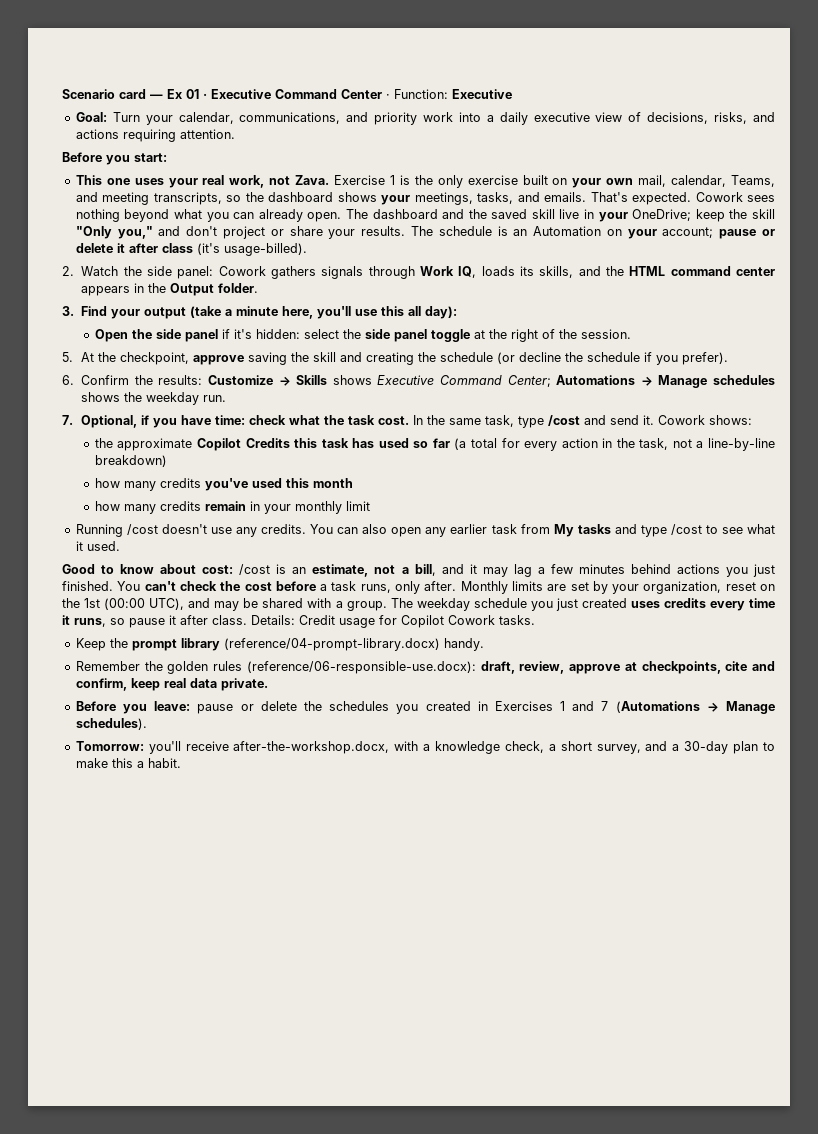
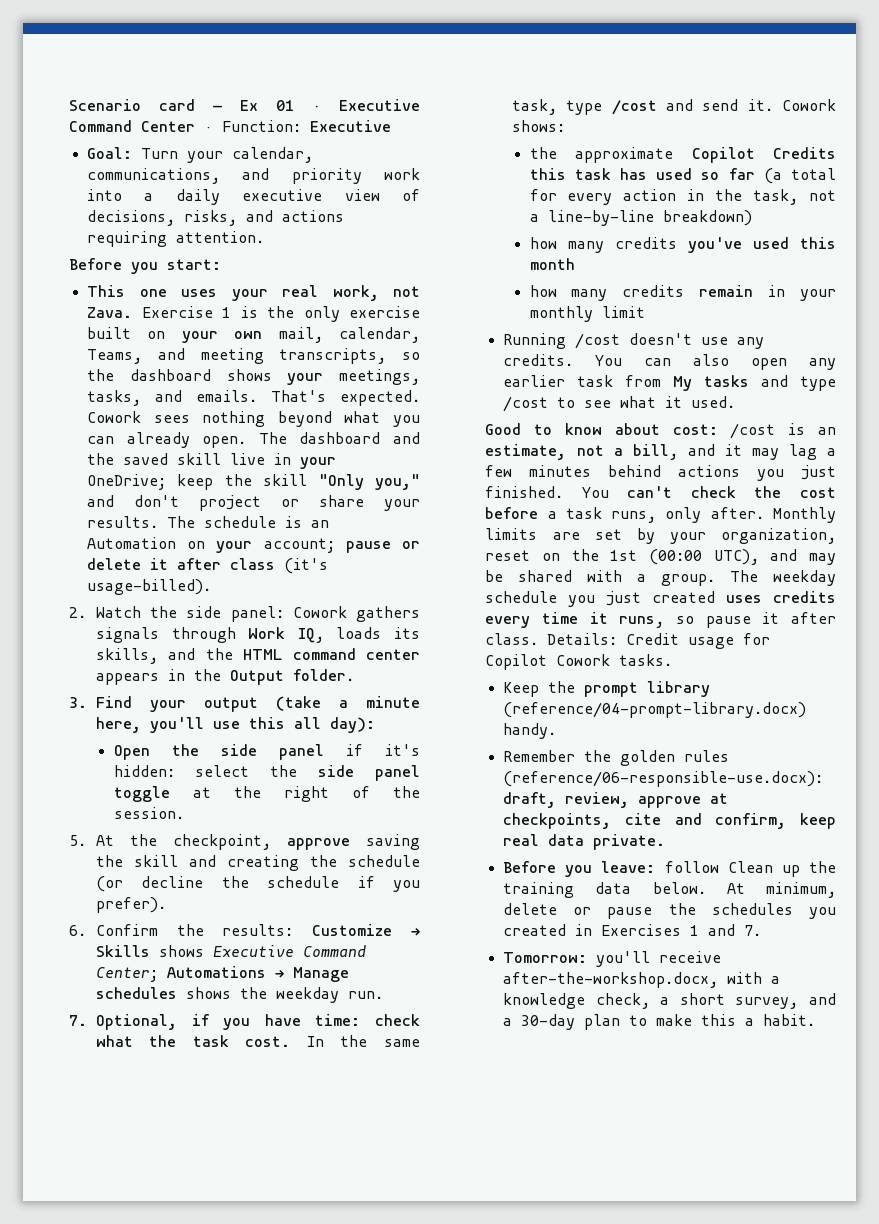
- Before you leave: pause or delete the schedules you created in Exercises 1 and 7 (Automations → Manage schedules).
+ Before you leave: follow Clean up the training data below. At minimum, delete or pause the schedules you created in Exercises 1 and 7.

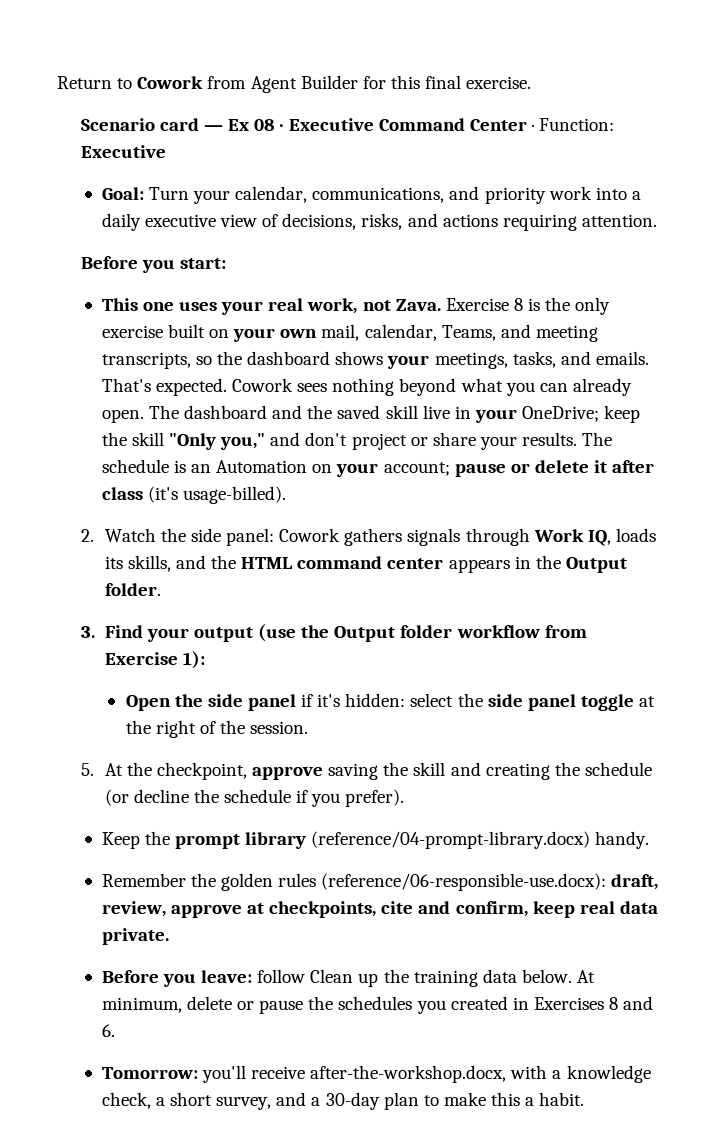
+ Return to Cowork from Agent Builder for this final exercise.
- Scenario card — Ex 01 · Executive Command Center · Function: Executive
+ Scenario card — Ex 08 · Executive Command Center · Function: Executive
- Exercise 1 is the only exercise built on your own mail, calendar, Teams, and meeting transcripts, so the dashboard shows your meetings, tasks, and emails.
+ Exercise 8 is the only exercise built on your own mail, calendar, Teams, and meeting transcripts, so the dashboard shows your meetings, tasks, and emails.
- 3. Find your output (take a minute here, you'll use this all day):
+ 3. Find your output (use the Output folder workflow from Exercise 1):
- 6. Confirm the results: Customize → Skills shows Executive Command Center; Automations → Manage schedules shows the weekday run.
- 7. Optional, if you have time: check what the task cost. In the same task, type /cost and send it. Cowork shows:
- the approximate Copilot Credits this task has used so far (a total for every action in the task, not a line-by-line breakdown)
- how many credits you've used this month
- how many credits remain in your monthly limit
- Running /cost doesn't use any credits. You can also open any earlier task from My tasks and type /cost to see what it used.
- Good to know about cost: /cost is an estimate, not a bill, and it may lag a few minutes behind actions you just finished. You can't check the cost before a task runs, only after. Monthly limits are set by your organization, reset on the 1st (00:00 UTC), and may be shared with a group. The weekday schedule you just created uses credits every time it runs, so pause it after class. Details: Credit usage for Copilot Cowork tasks.
- At minimum, delete or pause the schedules you created in Exercises 1 and 7.
+ At minimum, delete or pause the schedules you created in Exercises 8 and 6.

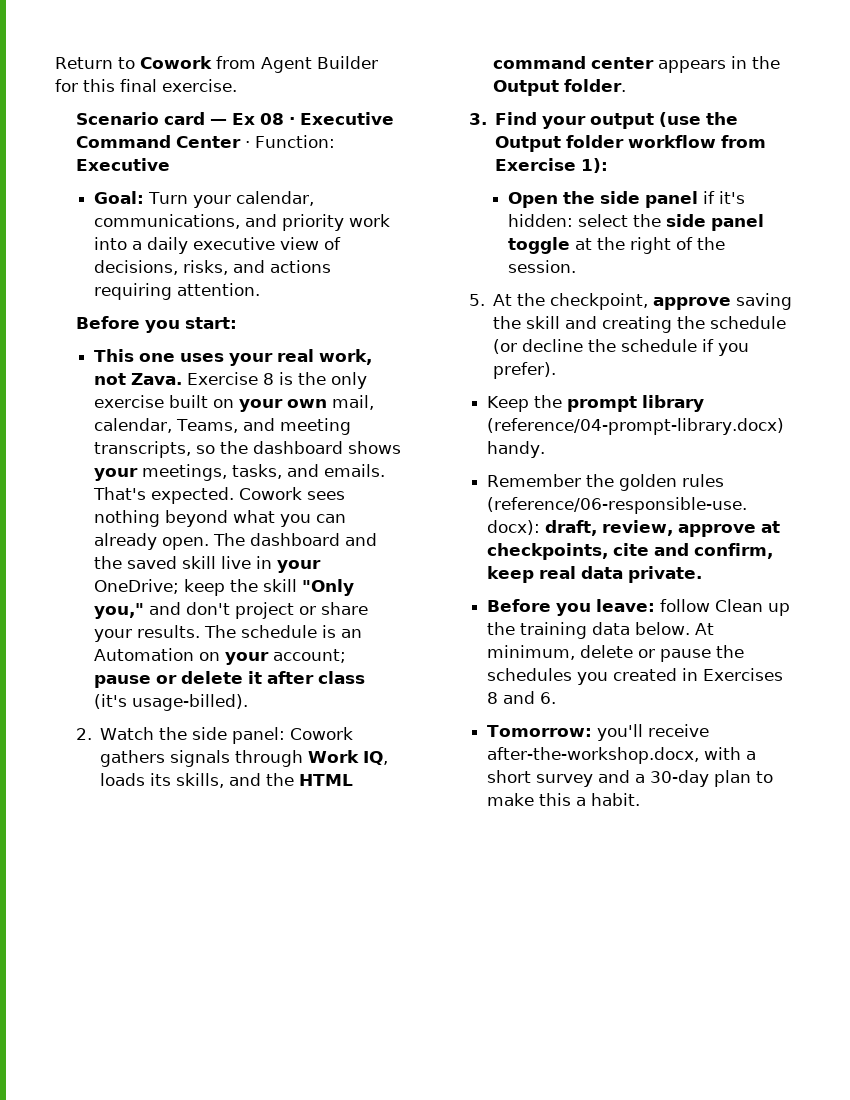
- Tomorrow: you'll receive after-the-workshop.docx, with a knowledge check, a short survey, and a 30-day plan to make this a habit.
+ Tomorrow: you'll receive after-the-workshop.docx, with a short survey and a 30-day plan to make this a habit.

